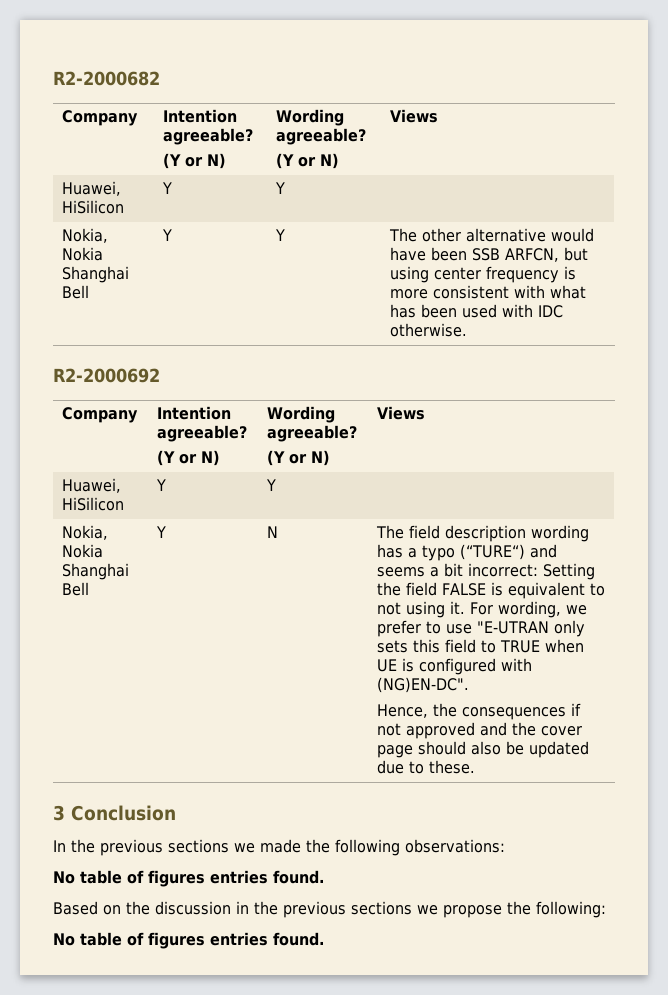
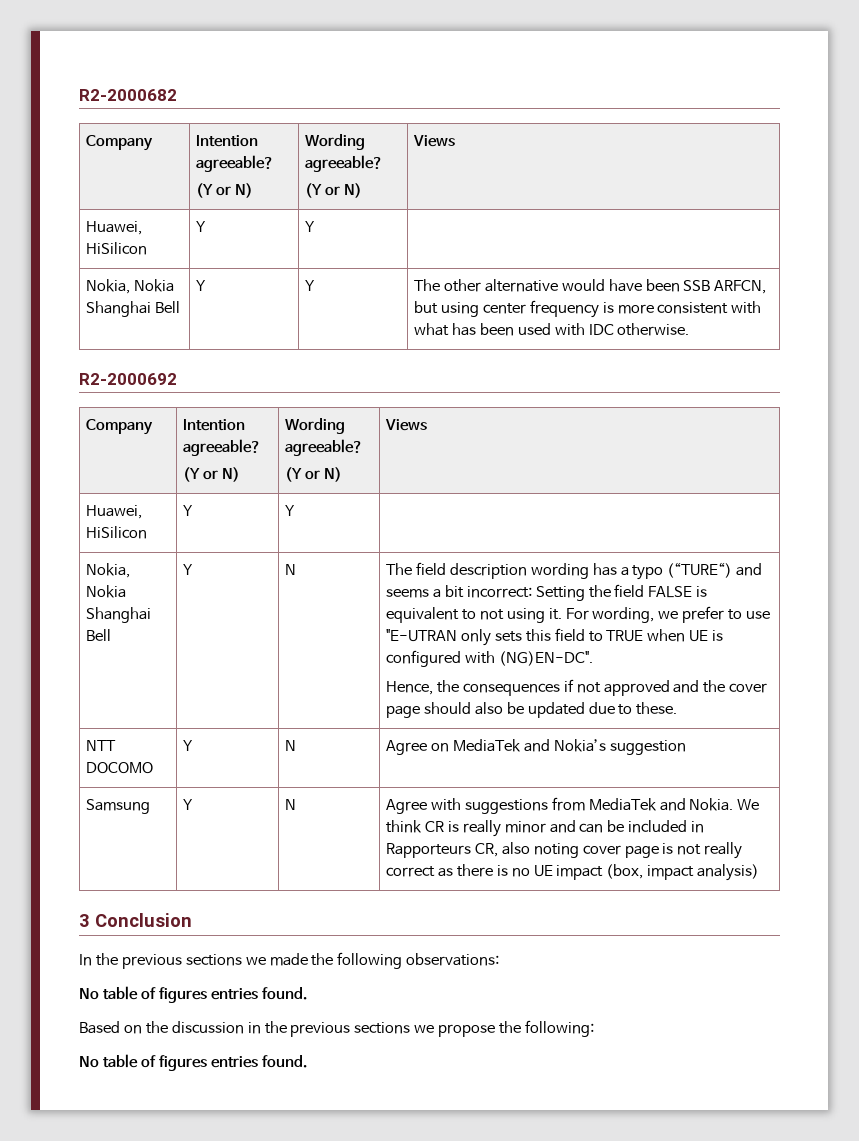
+ NTT DOCOMO | Y | N | Agree on MediaTek and Nokia’s suggestion
+ Samsung | Y | N | Agree with suggestions from MediaTek and Nokia. We think CR is really minor and can be included in Rapporteurs CR, also noting cover page is not really correct as there is no UE impact (box, impact analysis)

